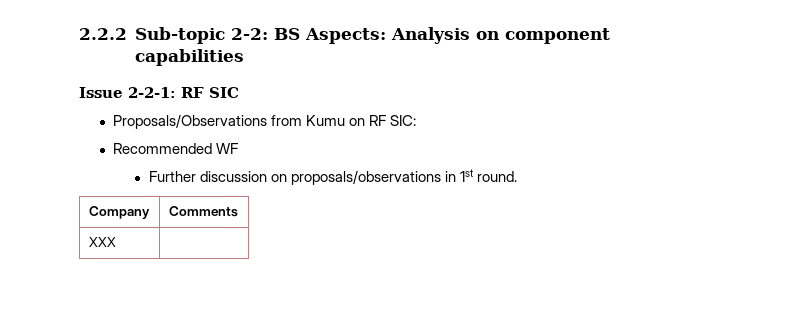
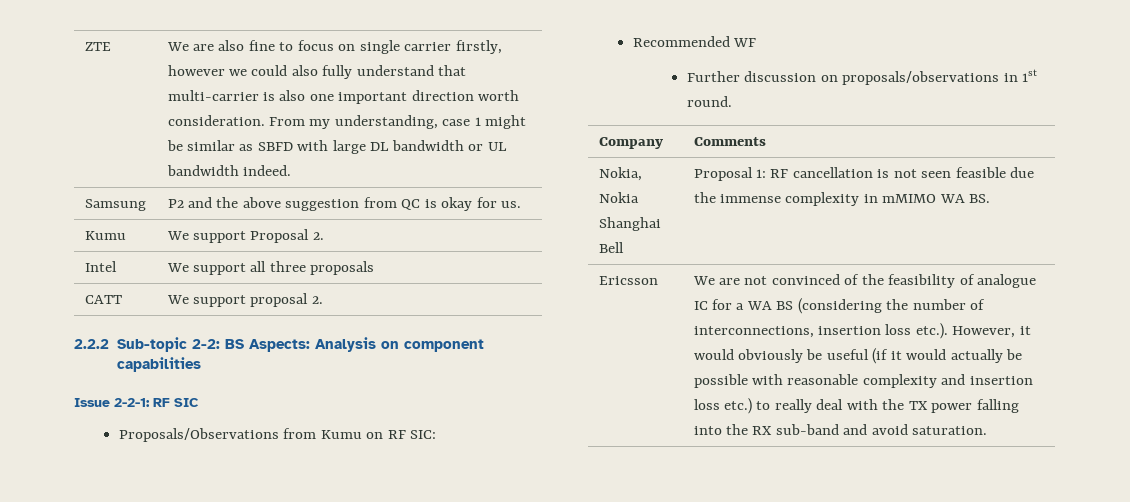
+ ZTE | We are also fine to focus on single carrier firstly, however we could also fully understand that multi-carrier is also one important direction worth consideration. From my understanding, case 1 might be similar as SBFD with large DL bandwidth or UL bandwidth indeed.
+ Samsung | P2 and the above suggestion from QC is okay for us.
+ Kumu | We support Proposal 2.
+ Intel | We support all three proposals
+ CATT | We support proposal 2.
- XXX |
+ Nokia, Nokia Shanghai Bell | Proposal 1: RF cancellation is not seen feasible due the immense complexity in mMIMO WA BS.
+ Ericsson | We are not convinced of the feasibility of analogue IC for a WA BS (considering the number of interconnections, insertion loss etc.). However, it would obviously be useful (if it would actually be possible with reasonable complexity and insertion loss etc.) to really deal with the TX power falling into the RX sub-band and avoid saturation.

